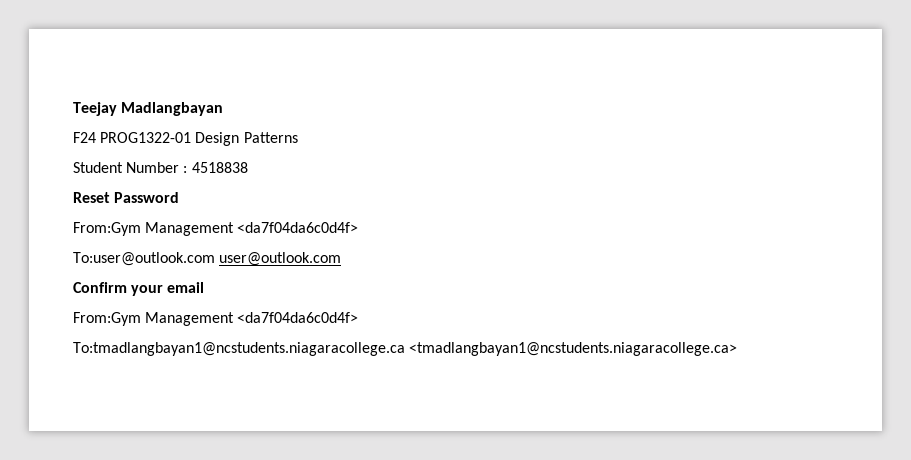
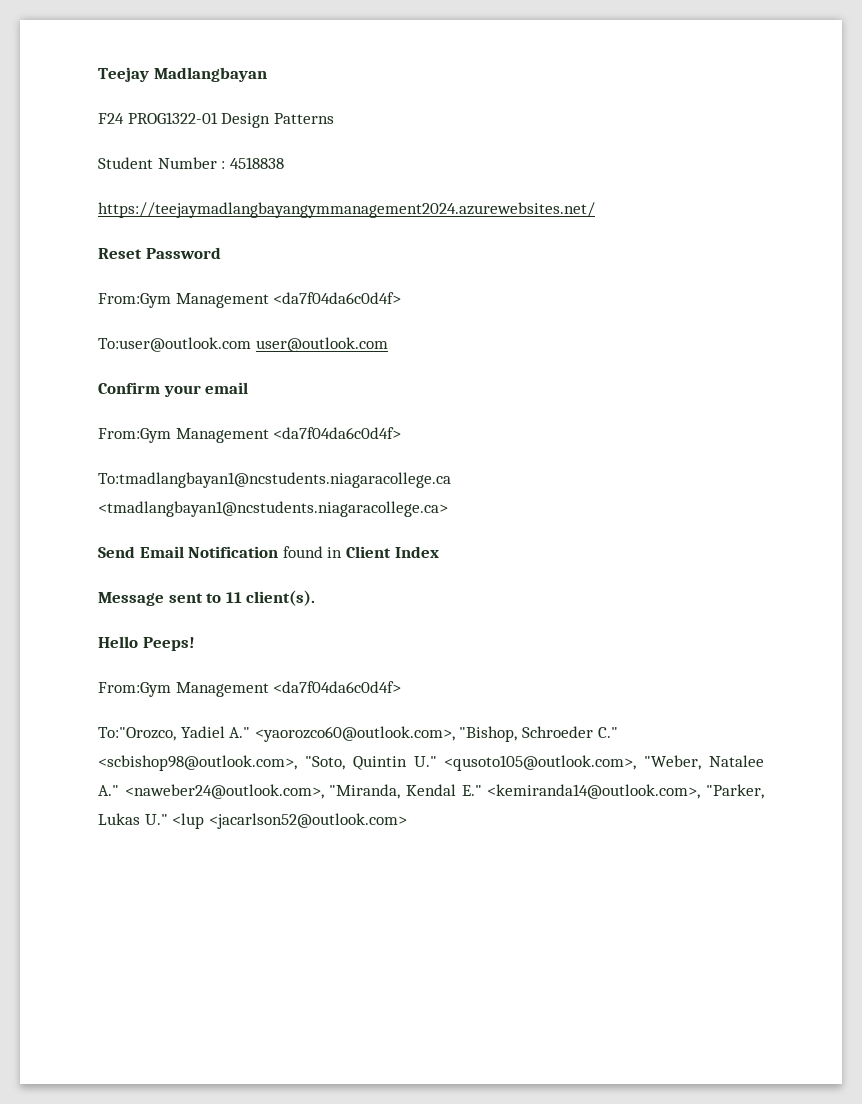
+ https://teejaymadlangbayangymmanagement2024.azurewebsites.net/
+ Send Email Notification found in Client Index
+ Message sent to 11 client(s).
+ Hello Peeps!
+ From:Gym Management <da7f04da6c0d4f>
+ To:"Orozco, Yadiel A." <yaorozco60@outlook.com>, "Bishop, Schroeder C." <scbishop98@outlook.com>, "Soto, Quintin U." <qusoto105@outlook.com>, "Weber, Natalee A." <naweber24@outlook.com>, "Miranda, Kendal E." <kemiranda14@outlook.com>, "Parker, Lukas U." <lup <jacarlson52@outlook.com>

